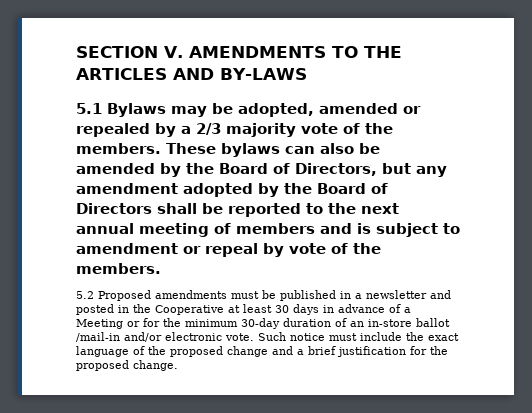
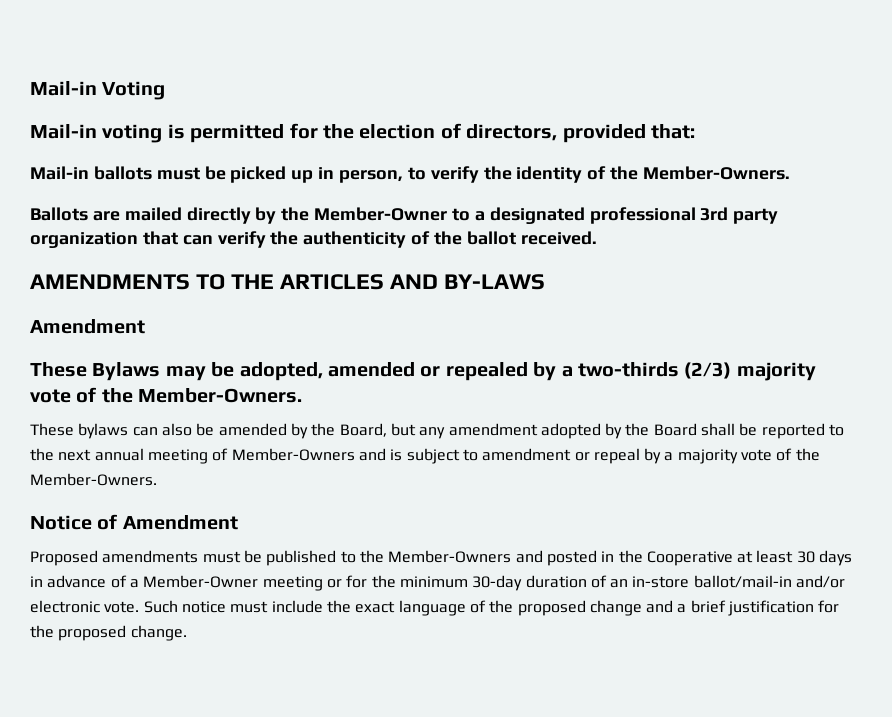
- SECTION V. AMENDMENTS TO THE ARTICLES AND BY-LAWS
- 5.1 Bylaws may be adopted, amended or repealed by a 2/3 majority vote of the members. These bylaws can also be amended by the Board of Directors, but any amendment adopted by the Board of Directors shall be reported to the next annual meeting of members and is subject to amendment or repeal by vote of the members.
- 5.2 Proposed amendments must be published in a newsletter and posted in the Cooperative at least 30 days in advance of a Meeting or for the minimum 30-day duration of an in-store ballot /mail-in and/or electronic vote.
+ Mail-in Voting
+ Mail-in voting is permitted for the election of directors, provided that:
+ Mail-in ballots must be picked up in person, to verify the identity of the Member-Owners.
+ Ballots are mailed directly by the Member-Owner to a designated professional 3rd party organization that can verify the authenticity of the ballot received.
+ AMENDMENTS TO THE ARTICLES AND BY-LAWS
+ Amendment
+ These Bylaws may be adopted, amended or repealed by a two-thirds (2/3) majority vote of the Member-Owners.
+ These bylaws can also be amended by the Board, but any amendment adopted by the Board shall be reported to the next annual meeting of Member-Owners and is subject to amendment or repeal by a majority vote of the Member-Owners.
+ Notice of Amendment
+ Proposed amendments must be published to the Member-Owners and posted in the Cooperative at least 30 days in advance of a Member-Owner meeting or for the minimum 30-day duration of an in-store ballot/mail-in and/or electronic vote.

